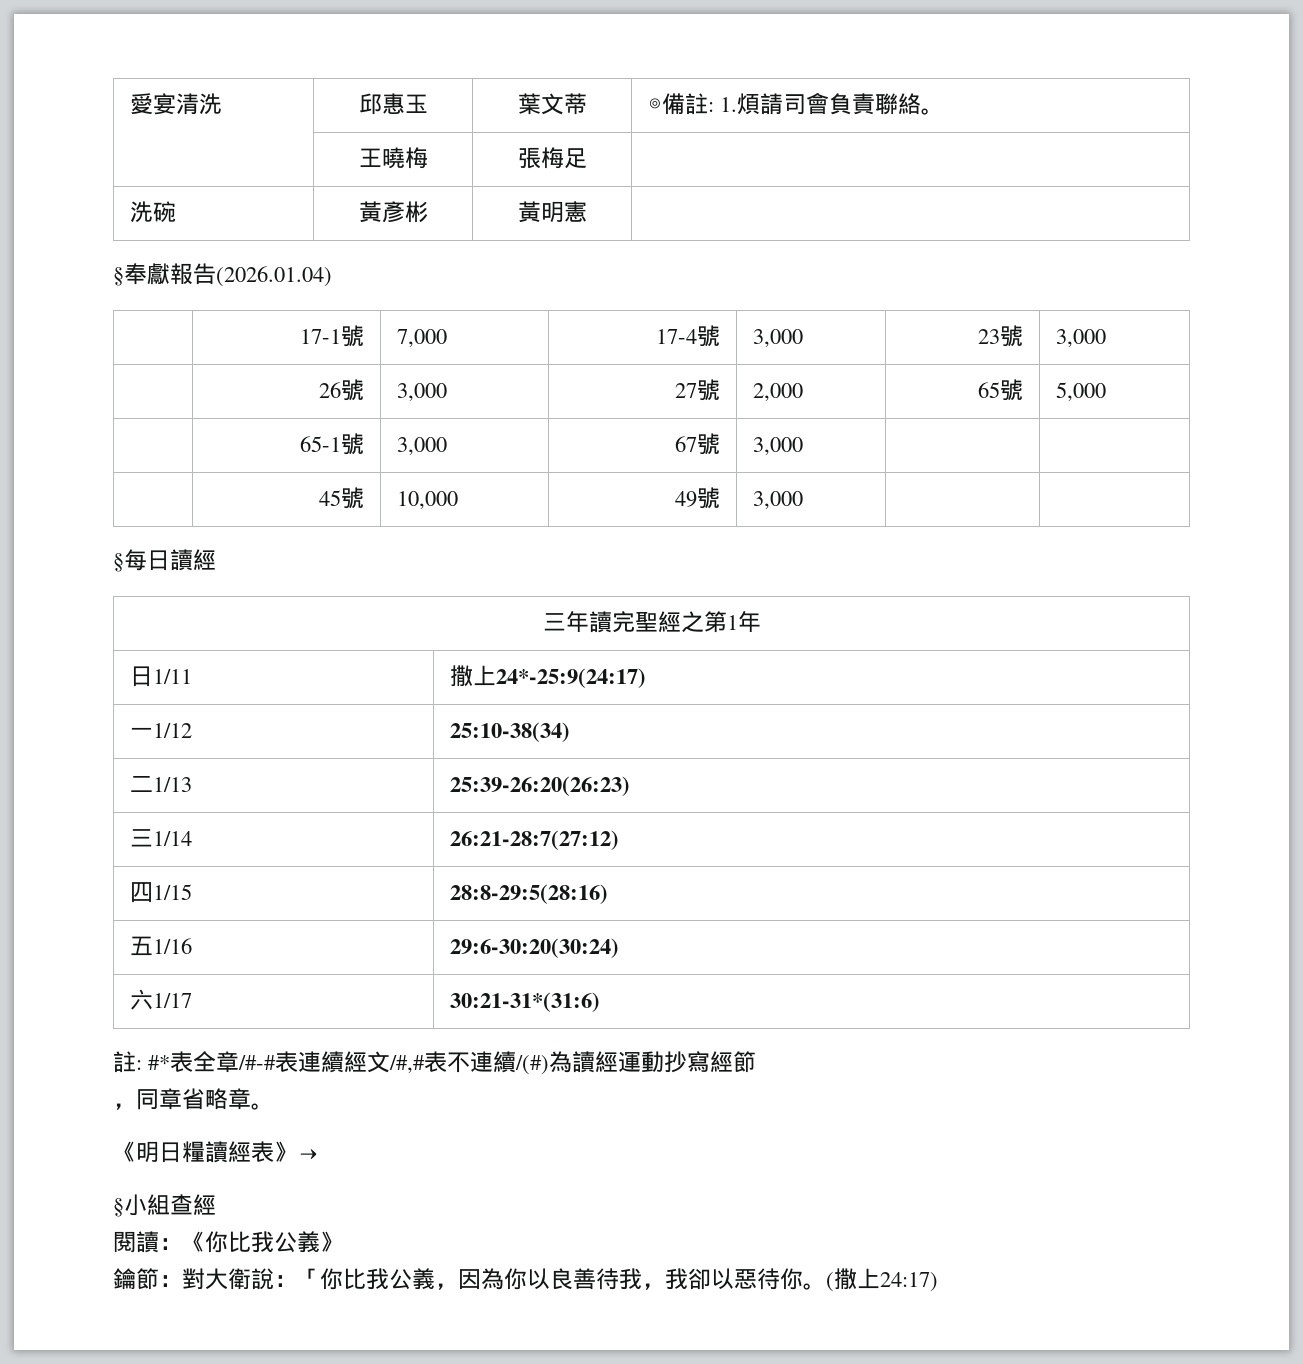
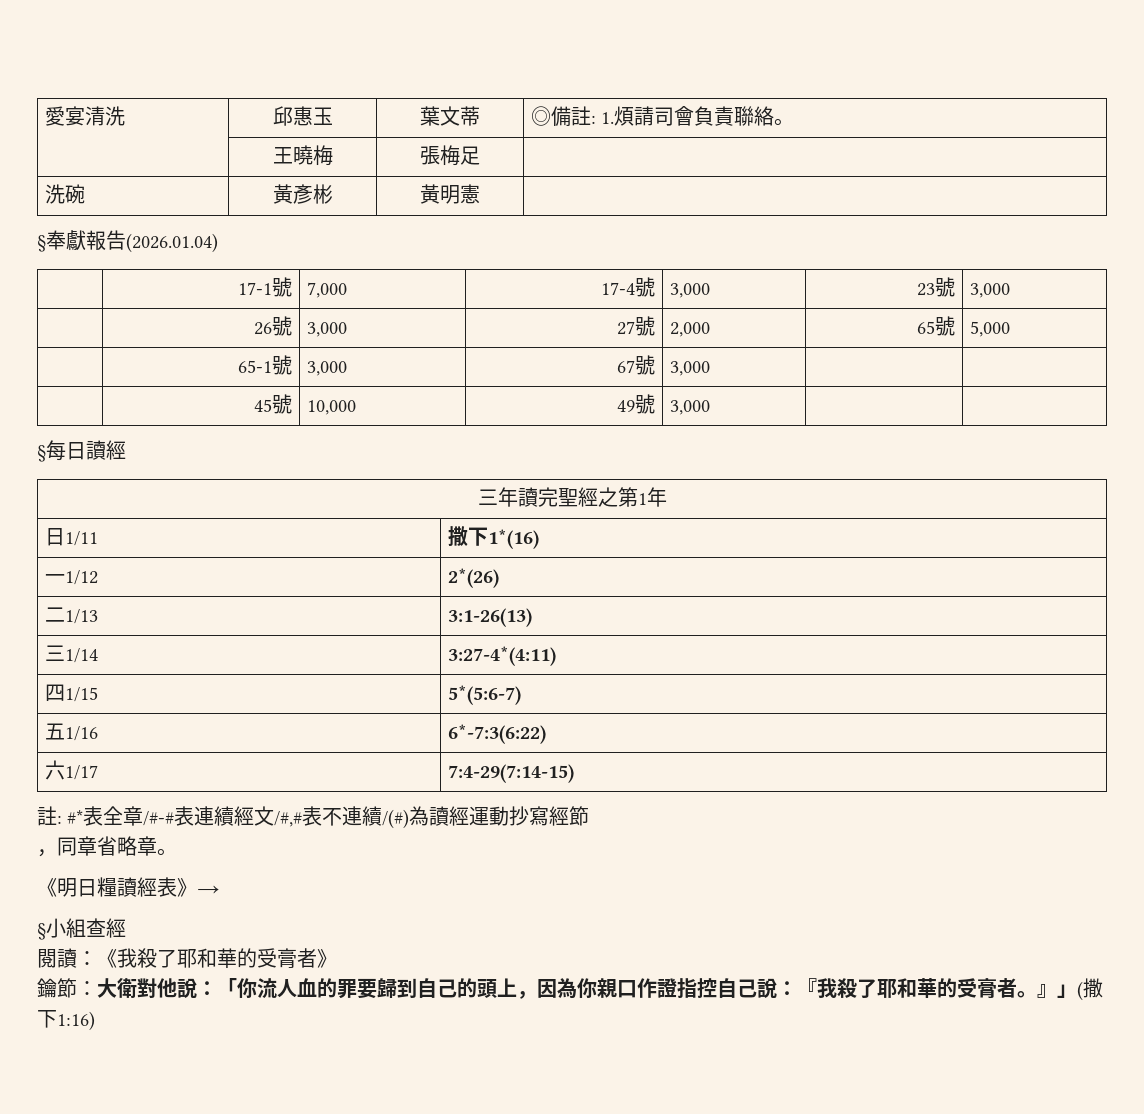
- 日1/11 | 撒上24*-25:9(24:17)
+ 日1/11 | 撒下1*(16)
- 一1/12 | 25:10-38(34)
+ 一1/12 | 2*(26)
- 二1/13 | 25:39-26:20(26:23)
+ 二1/13 | 3:1-26(13)
- 三1/14 | 26:21-28:7(27:12)
+ 三1/14 | 3:27-4*(4:11)
- 四1/15 | 28:8-29:5(28:16)
+ 四1/15 | 5*(5:6-7)
- 五1/16 | 29:6-30:20(30:24)
+ 五1/16 | 6*-7:3(6:22)
- 六1/17 | 30:21-31*(31:6)
+ 六1/17 | 7:4-29(7:14-15)
- 閱讀：《你比我公義》
- 鑰節：對大衛說：「你比我公義，因為你以良善待我，我卻以惡待你。(撒上24:17)
+ 閱讀：《我殺了耶和華的受膏者》
+ 鑰節：大衛對他說：「你流人血的罪要歸到自己的頭上，因為你親口作證指控自己說：『我殺了耶和華的受膏者。』」(撒下1:16)

